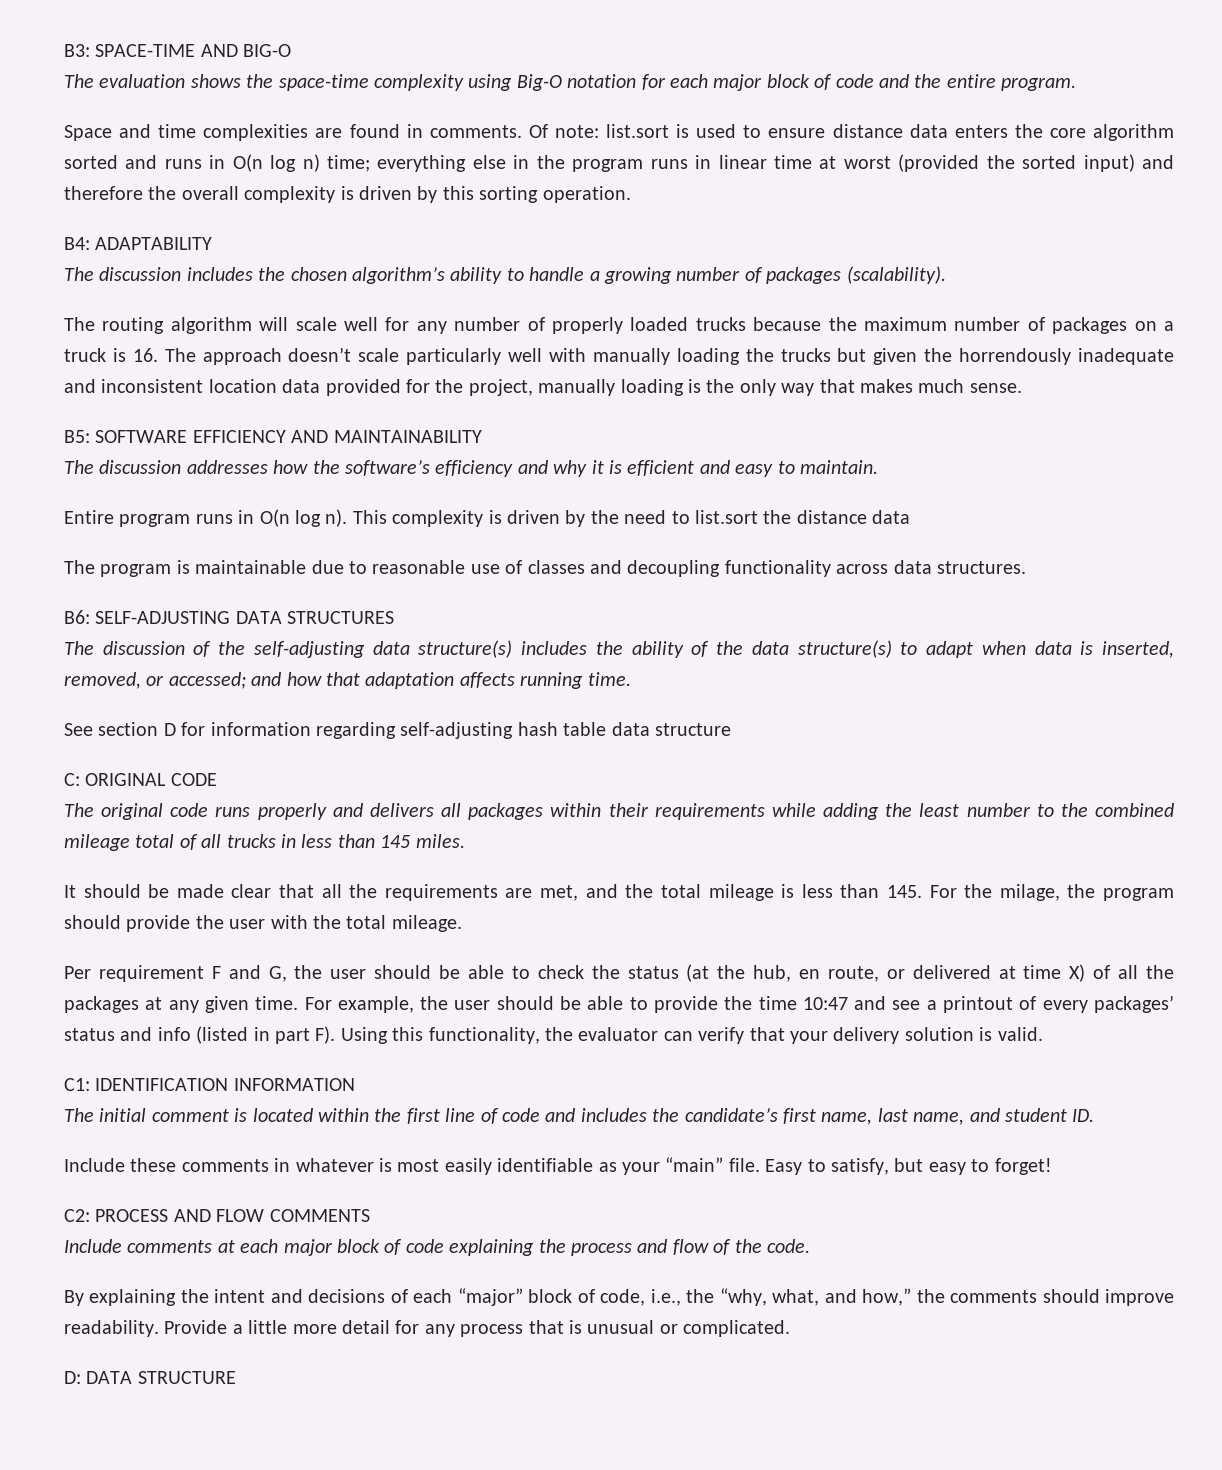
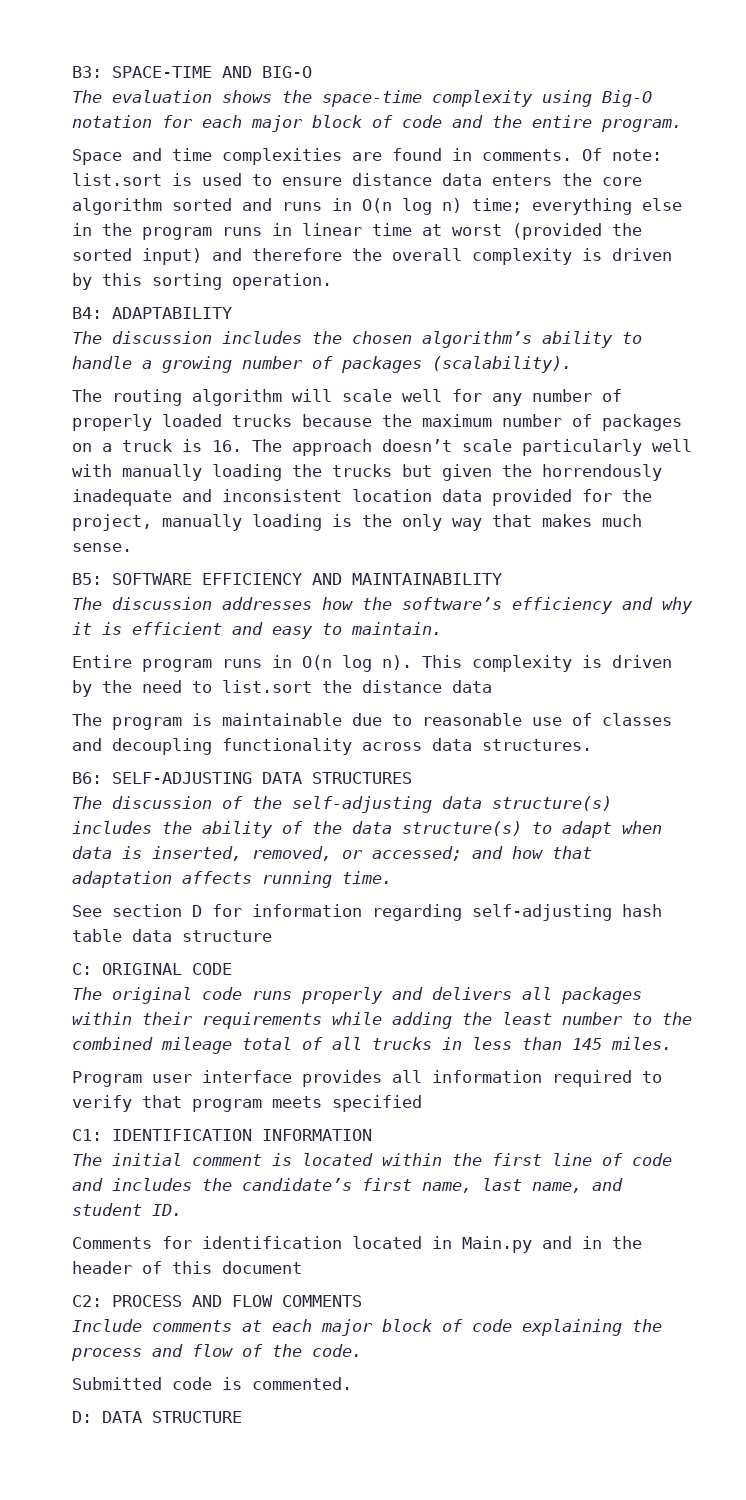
- It should be made clear that all the requirements are met, and the total mileage is less than 145. For the milage, the program should provide the user with the total mileage.
- Per requirement F and G, the user should be able to check the status (at the hub, en route, or delivered at time X) of all the packages at any given time. For example, the user should be able to provide the time 10:47 and see a printout of every packages’ status and info (listed in part F). Using this functionality, the evaluator can verify that your delivery solution is valid.
+ Program user interface provides all information required to verify that program meets specified
- Include these comments in whatever is most easily identifiable as your “main” file. Easy to satisfy, but easy to forget!
+ Comments for identification located in Main.py and in the header of this document
- By explaining the intent and decisions of each “major” block of code, i.e., the “why, what, and how,” the comments should improve readability. Provide a little more detail for any process that is unusual or complicated.
+ Submitted code is commented.

